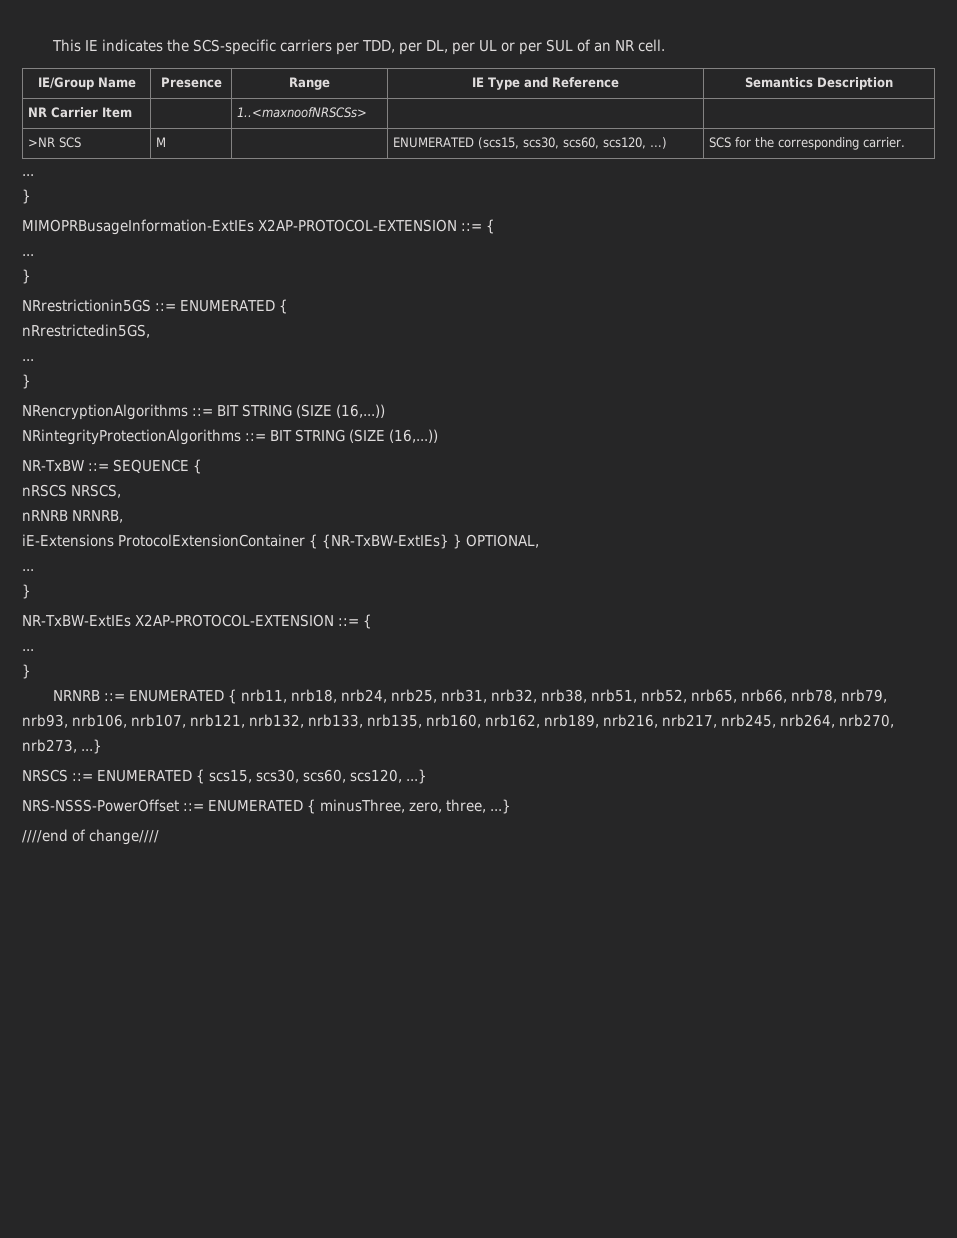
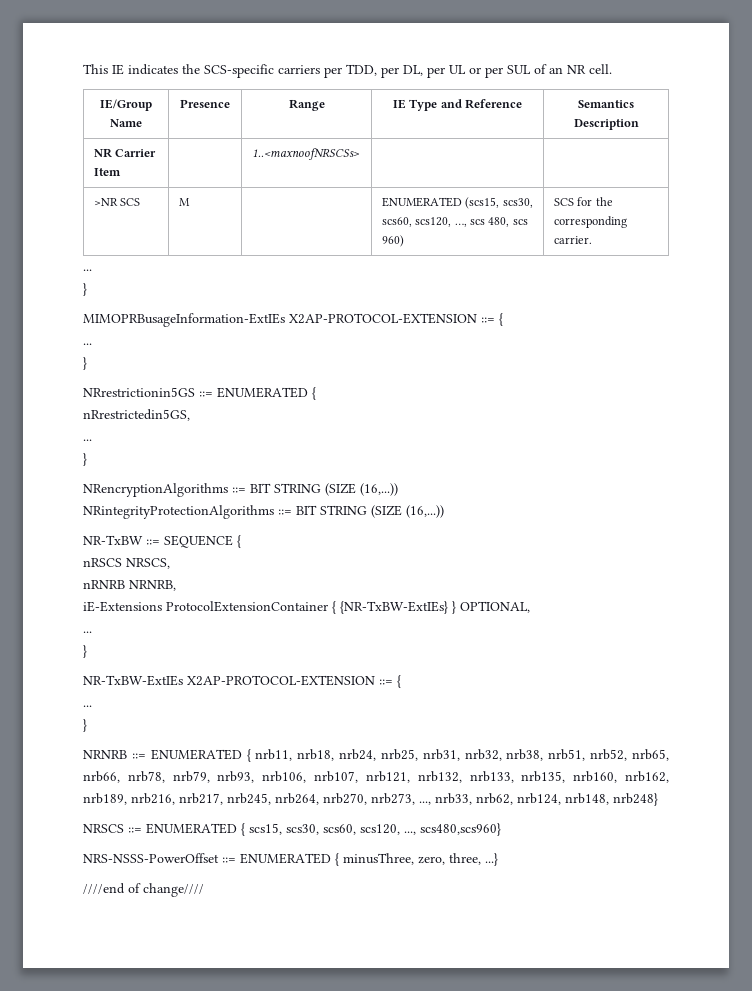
- >NR SCS | M | | ENUMERATED (scs15, scs30, scs60, scs120, …) | SCS for the corresponding carrier.
+ >NR SCS | M | | ENUMERATED (scs15, scs30, scs60, scs120, …, scs 480, scs 960) | SCS for the corresponding carrier.
- NRNRB ::= ENUMERATED { nrb11, nrb18, nrb24, nrb25, nrb31, nrb32, nrb38, nrb51, nrb52, nrb65, nrb66, nrb78, nrb79, nrb93, nrb106, nrb107, nrb121, nrb132, nrb133, nrb135, nrb160, nrb162, nrb189, nrb216, nrb217, nrb245, nrb264, nrb270, nrb273, ...}
+ NRNRB ::= ENUMERATED { nrb11, nrb18, nrb24, nrb25, nrb31, nrb32, nrb38, nrb51, nrb52, nrb65, nrb66, nrb78, nrb79, nrb93, nrb106, nrb107, nrb121, nrb132, nrb133, nrb135, nrb160, nrb162, nrb189, nrb216, nrb217, nrb245, nrb264, nrb270, nrb273, ..., nrb33, nrb62, nrb124, nrb148, nrb248}
- NRSCS ::= ENUMERATED { scs15, scs30, scs60, scs120, ...}
+ NRSCS ::= ENUMERATED { scs15, scs30, scs60, scs120, ..., scs480,scs960}

